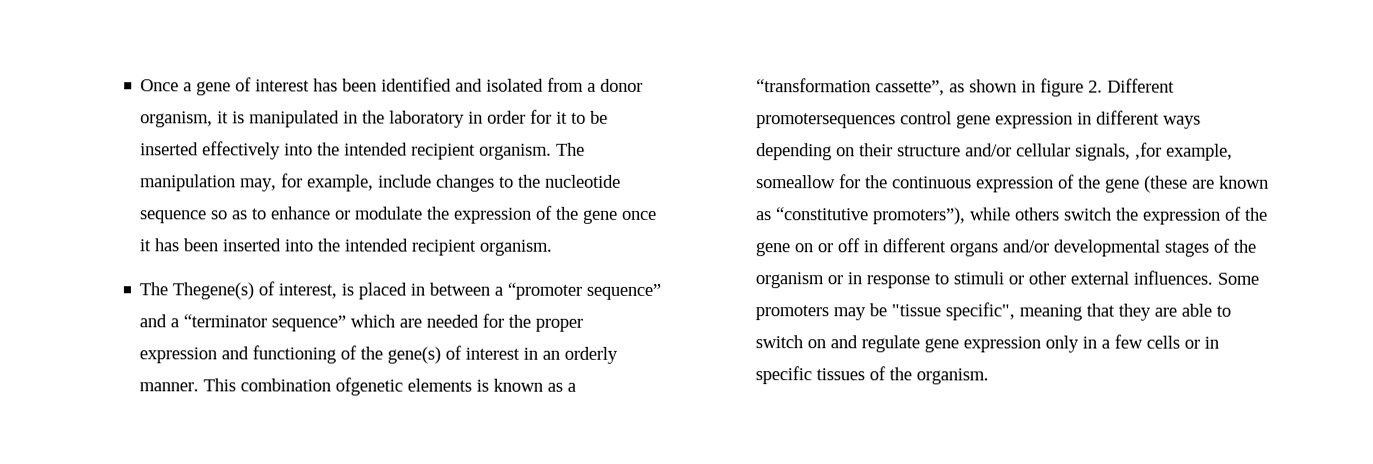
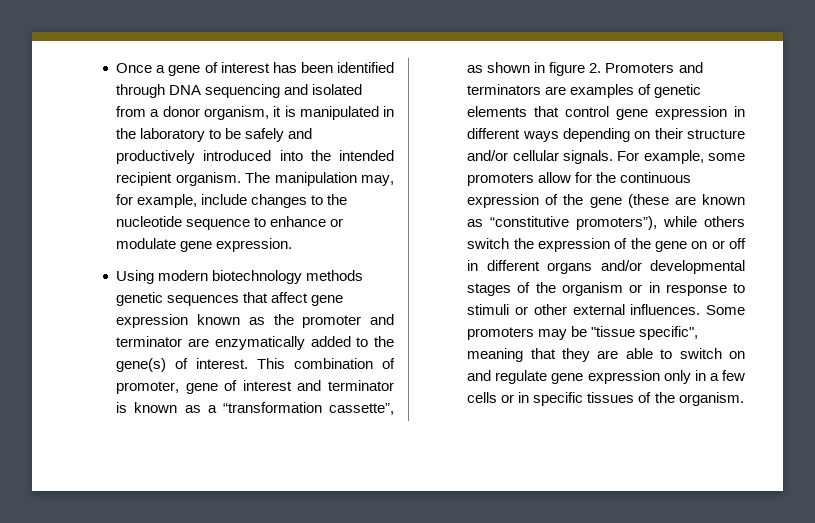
- Once a gene of interest has been identified and isolated from a donor organism, it is manipulated in the laboratory in order for it to be inserted effectively into the intended recipient organism.
+ Once a gene of interest has been identified through DNA sequencing and isolated from a donor organism, it is manipulated in the laboratory to be safely and productively introduced into the intended recipient organism.
- The manipulation may, for example, include changes to the nucleotide sequence so as to enhance or modulate the expression of the gene once it has been inserted into the intended recipient organism.
- The Thegene(s) of interest, is placed in between a “promoter sequence” and a “terminator sequence” which are needed for the proper expression and functioning of the gene(s) of interest in an orderly manner. This combination ofgenetic elements is known as a “transformation cassette”, as shown in figure 2. Different promotersequences control gene expression in different ways depending on their structure and/or cellular signals, ,for example, someallow for the continuous expression of the gene (these are known as “constitutive promoters”), while others switch the expression of the gene on or off in different organs and/or developmental stages of the organism or in response to stimuli or other external influences.
+ The manipulation may, for example, include changes to the nucleotide sequence to enhance or modulate gene expression.
+ Using modern biotechnology methods genetic sequences that affect gene expression known as the promoter and terminator are enzymatically added to the gene(s) of interest. This combination of promoter, gene of interest and terminator is known as a “transformation cassette”, as shown in figure 2. Promoters and terminators are examples of genetic elements that control gene expression in different ways depending on their structure and/or cellular signals. For example, some promoters allow for the continuous expression of the gene (these are known as “constitutive promoters”), while others switch the expression of the gene on or off in different organs and/or developmental stages of the organism or in response to stimuli or other external influences.

